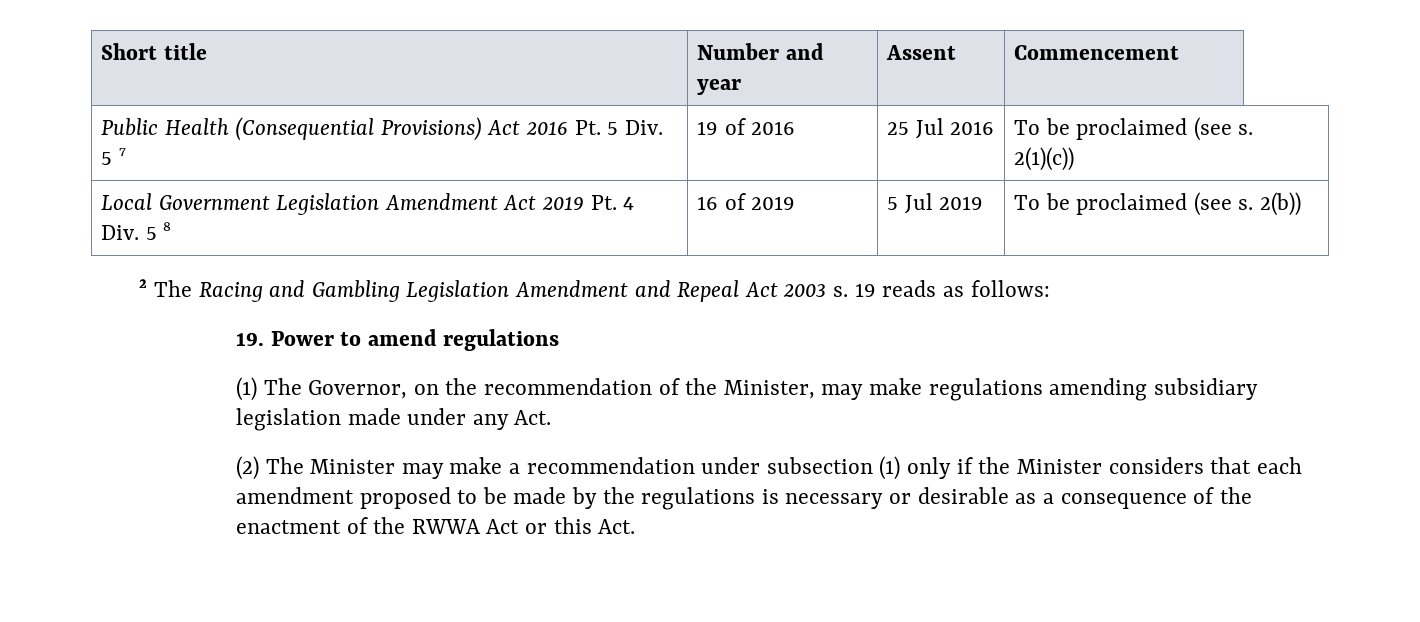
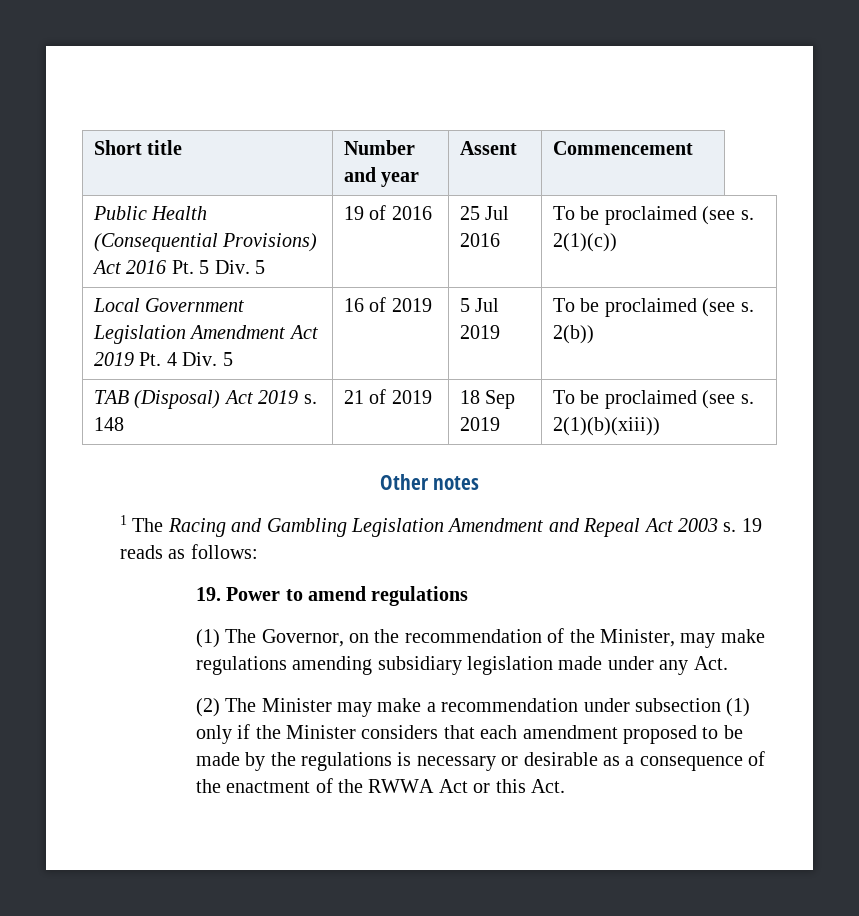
- Public Health (Consequential Provisions) Act 2016 Pt. 5 Div. 5 7 | 19 of 2016 | 25 Jul 2016 | To be proclaimed (see s. 2(1)(c))
+ Public Health (Consequential Provisions) Act 2016 Pt. 5 Div. 5 | 19 of 2016 | 25 Jul 2016 | To be proclaimed (see s. 2(1)(c))
- Local Government Legislation Amendment Act 2019 Pt. 4 Div. 5 8 | 16 of 2019 | 5 Jul 2019 | To be proclaimed (see s. 2(b))
+ Local Government Legislation Amendment Act 2019 Pt. 4 Div. 5 | 16 of 2019 | 5 Jul 2019 | To be proclaimed (see s. 2(b))
- 2 The Racing and Gambling Legislation Amendment and Repeal Act 2003 s.
+ TAB (Disposal) Act 2019 s. 148 | 21 of 2019 | 18 Sep 2019 | To be proclaimed (see s. 2(1)(b)(xiii))
+ Other notes
+ 1 The Racing and Gambling Legislation Amendment and Repeal Act 2003 s.

